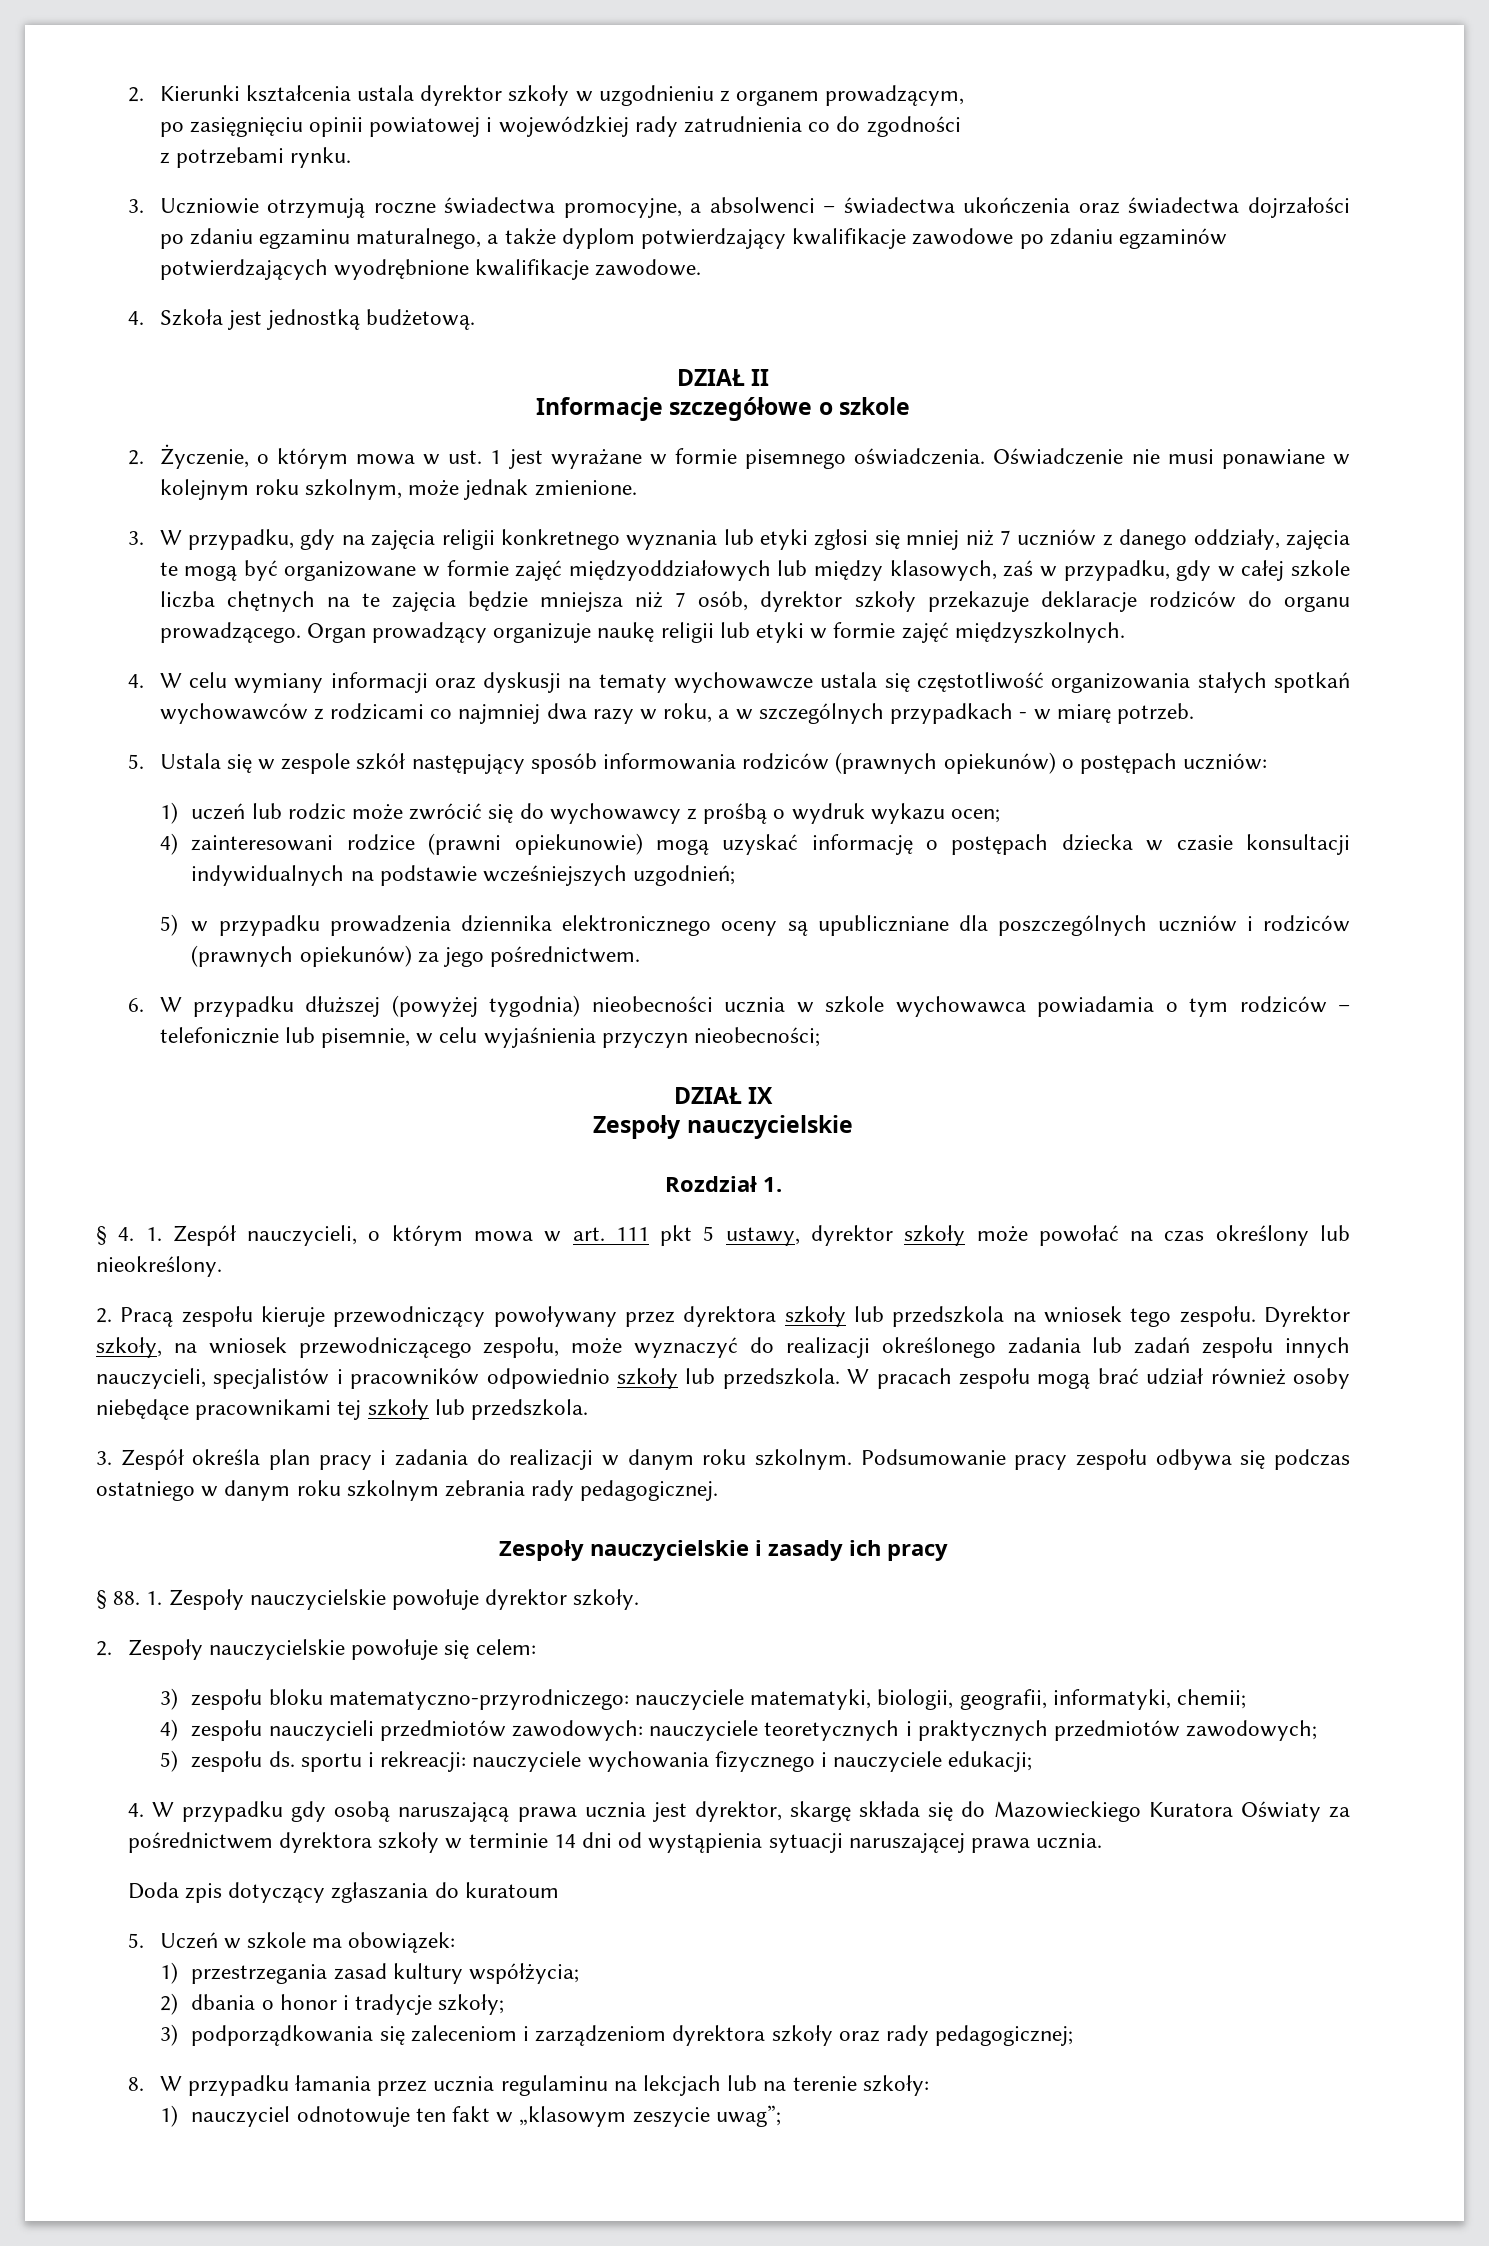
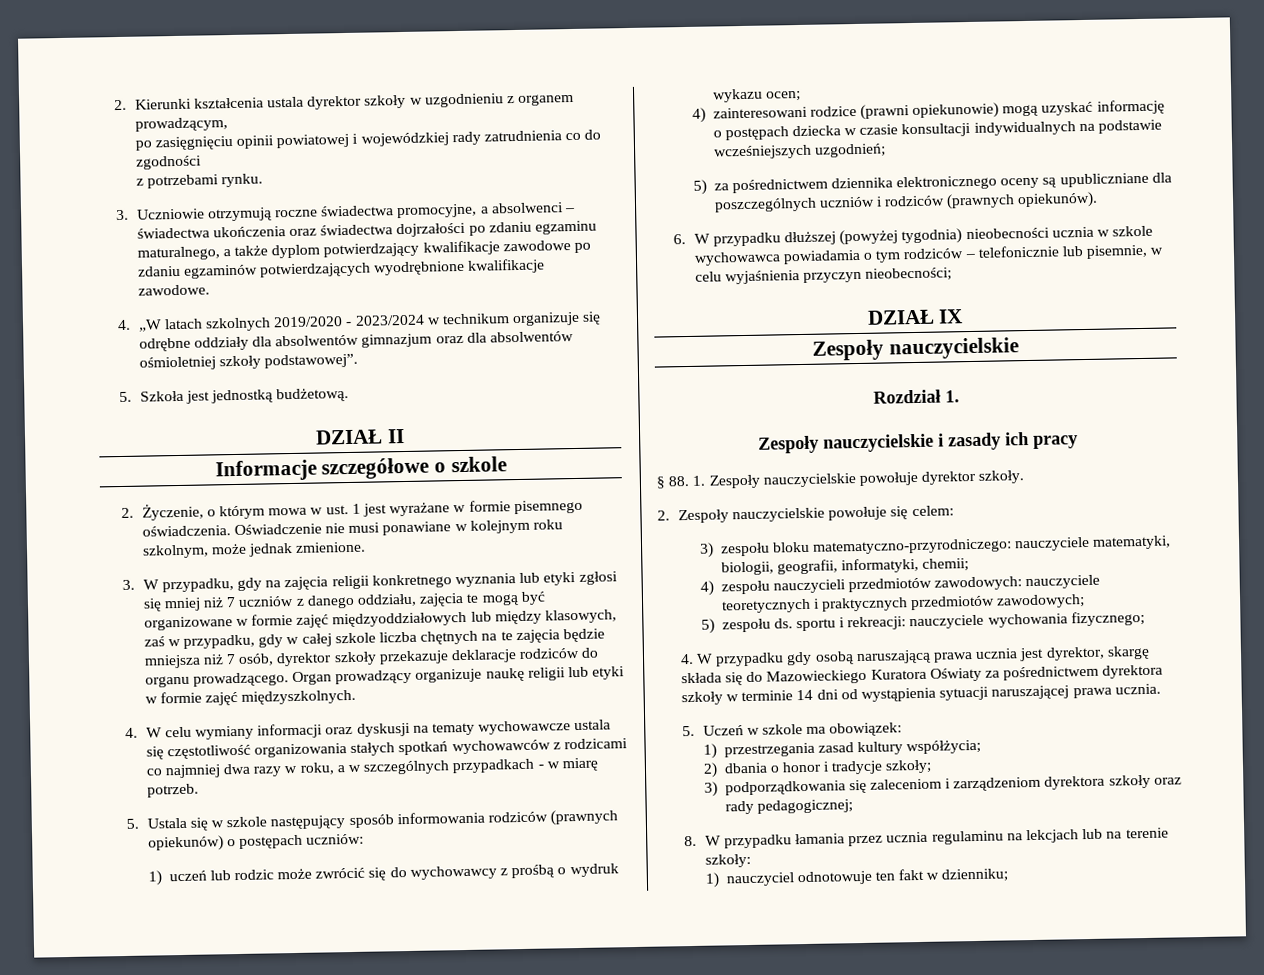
- 4. Szkoła jest jednostką budżetową.
+ 4. „W latach szkolnych 2019/2020 - 2023/2024 w technikum organizuje się odrębne oddziały dla absolwentów gimnazjum oraz dla absolwentów ośmioletniej szkoły podstawowej”.
+ 5. Szkoła jest jednostką budżetową.
- 3. W przypadku, gdy na zajęcia religii konkretnego wyznania lub etyki zgłosi się mniej niż 7 uczniów z danego oddziały, zajęcia te mogą być organizowane w formie zajęć międzyoddziałowych lub między klasowych, zaś w przypadku, gdy w całej szkole liczba chętnych na te zajęcia będzie mniejsza niż 7 osób, dyrektor szkoły przekazuje deklaracje rodziców do organu prowadzącego.
+ 3. W przypadku, gdy na zajęcia religii konkretnego wyznania lub etyki zgłosi się mniej niż 7 uczniów z danego oddziału, zajęcia te mogą być organizowane w formie zajęć międzyoddziałowych lub między klasowych, zaś w przypadku, gdy w całej szkole liczba chętnych na te zajęcia będzie mniejsza niż 7 osób, dyrektor szkoły przekazuje deklaracje rodziców do organu prowadzącego.
- 5. Ustala się w zespole szkół następujący sposób informowania rodziców (prawnych opiekunów) o postępach uczniów:
+ 5. Ustala się w szkole następujący sposób informowania rodziców (prawnych opiekunów) o postępach uczniów:
- 5) w przypadku prowadzenia dziennika elektronicznego oceny są upubliczniane dla poszczególnych uczniów i rodziców (prawnych opiekunów) za jego pośrednictwem.
+ 5) za pośrednictwem dziennika elektronicznego oceny są upubliczniane dla poszczególnych uczniów i rodziców (prawnych opiekunów).
- § 4. 1. Zespół nauczycieli, o którym mowa w art. 111 pkt 5 ustawy, dyrektor szkoły może powołać na czas określony lub nieokreślony.
- 2. Pracą zespołu kieruje przewodniczący powoływany przez dyrektora szkoły lub przedszkola na wniosek tego zespołu. Dyrektor szkoły, na wniosek przewodniczącego zespołu, może wyznaczyć do realizacji określonego zadania lub zadań zespołu innych nauczycieli, specjalistów i pracowników odpowiednio szkoły lub przedszkola. W pracach zespołu mogą brać udział również osoby niebędące pracownikami tej szkoły lub przedszkola.
- 3. Zespół określa plan pracy i zadania do realizacji w danym roku szkolnym. Podsumowanie pracy zespołu odbywa się podczas ostatniego w danym roku szkolnym zebrania rady pedagogicznej.
- 5) zespołu ds. sportu i rekreacji: nauczyciele wychowania fizycznego i nauczyciele edukacji;
+ 5) zespołu ds. sportu i rekreacji: nauczyciele wychowania fizycznego;
- Doda zpis dotyczący zgłaszania do kuratoum
- 1) nauczyciel odnotowuje ten fakt w „klasowym zeszycie uwag”;
+ 1) nauczyciel odnotowuje ten fakt w dzienniku;

